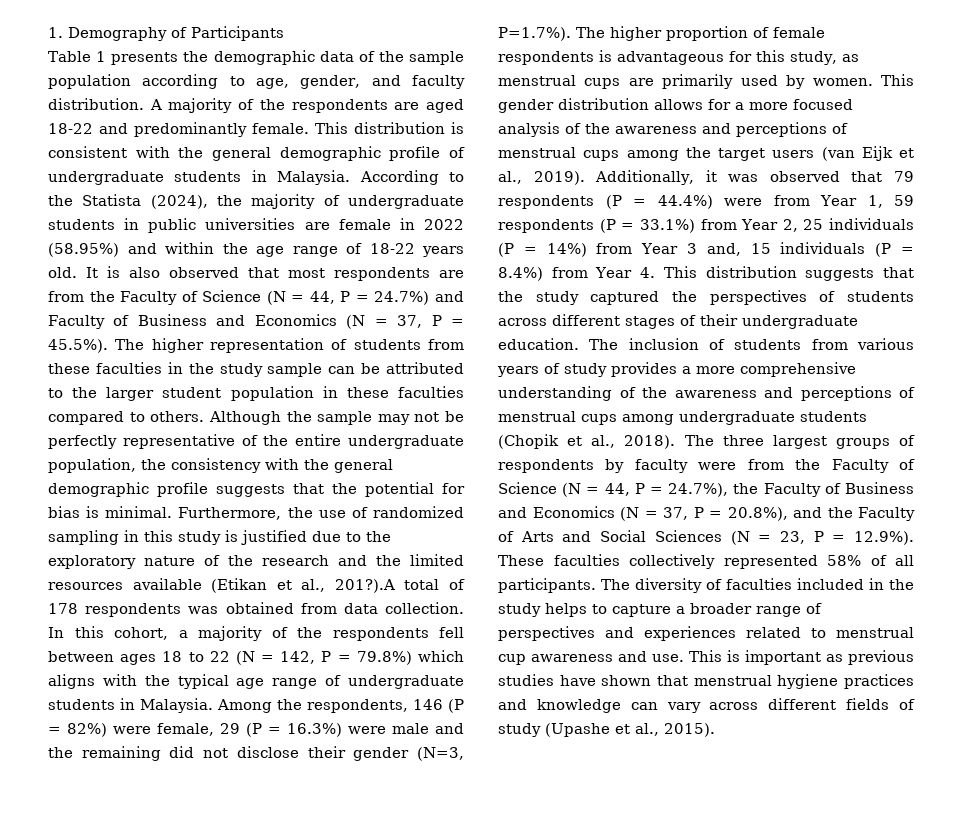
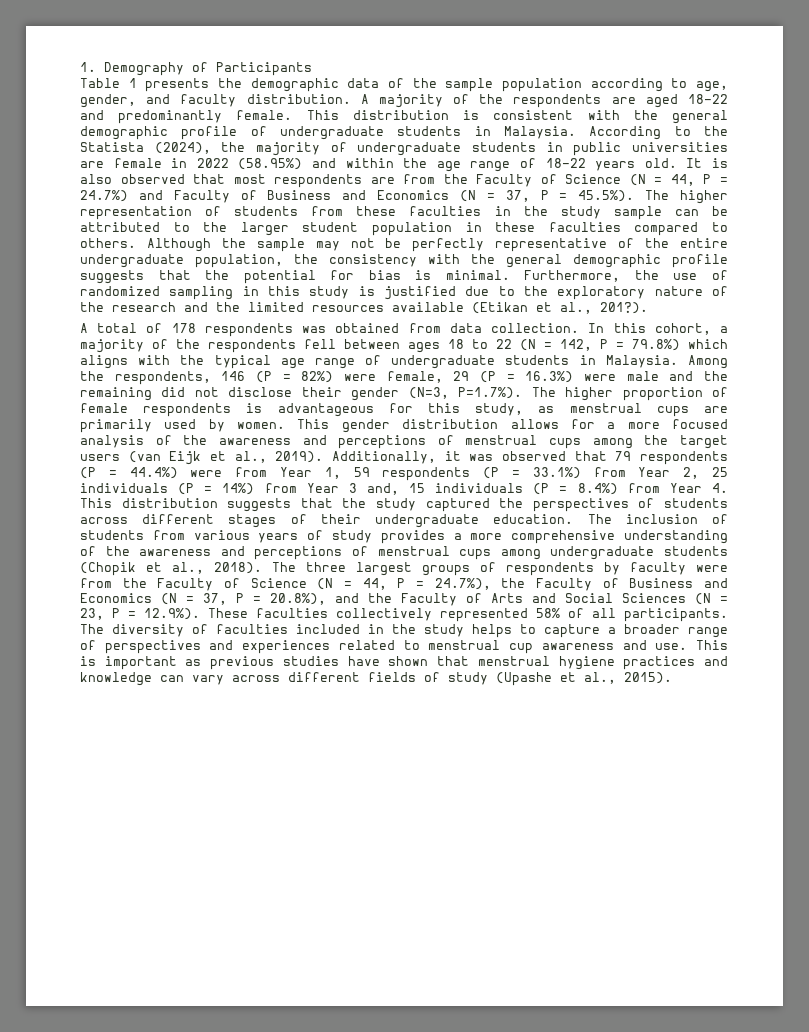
- Furthermore, the use of randomized sampling in this study is justified due to the exploratory nature of the research and the limited resources available (Etikan et al., 201?).A total of 178 respondents was obtained from data collection.
+ Furthermore, the use of randomized sampling in this study is justified due to the exploratory nature of the research and the limited resources available (Etikan et al., 201?).
+ A total of 178 respondents was obtained from data collection.

